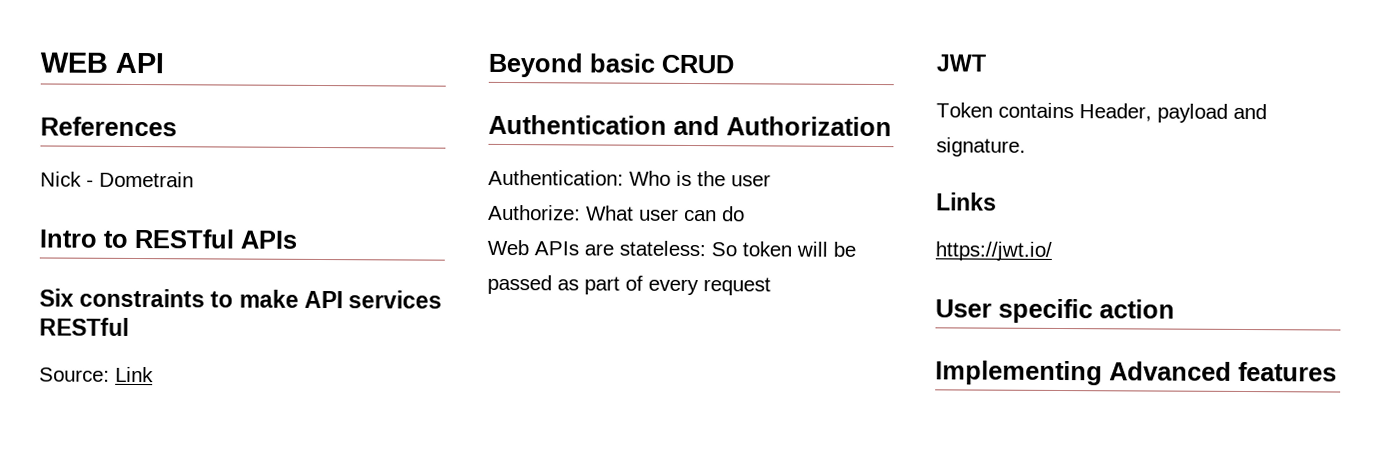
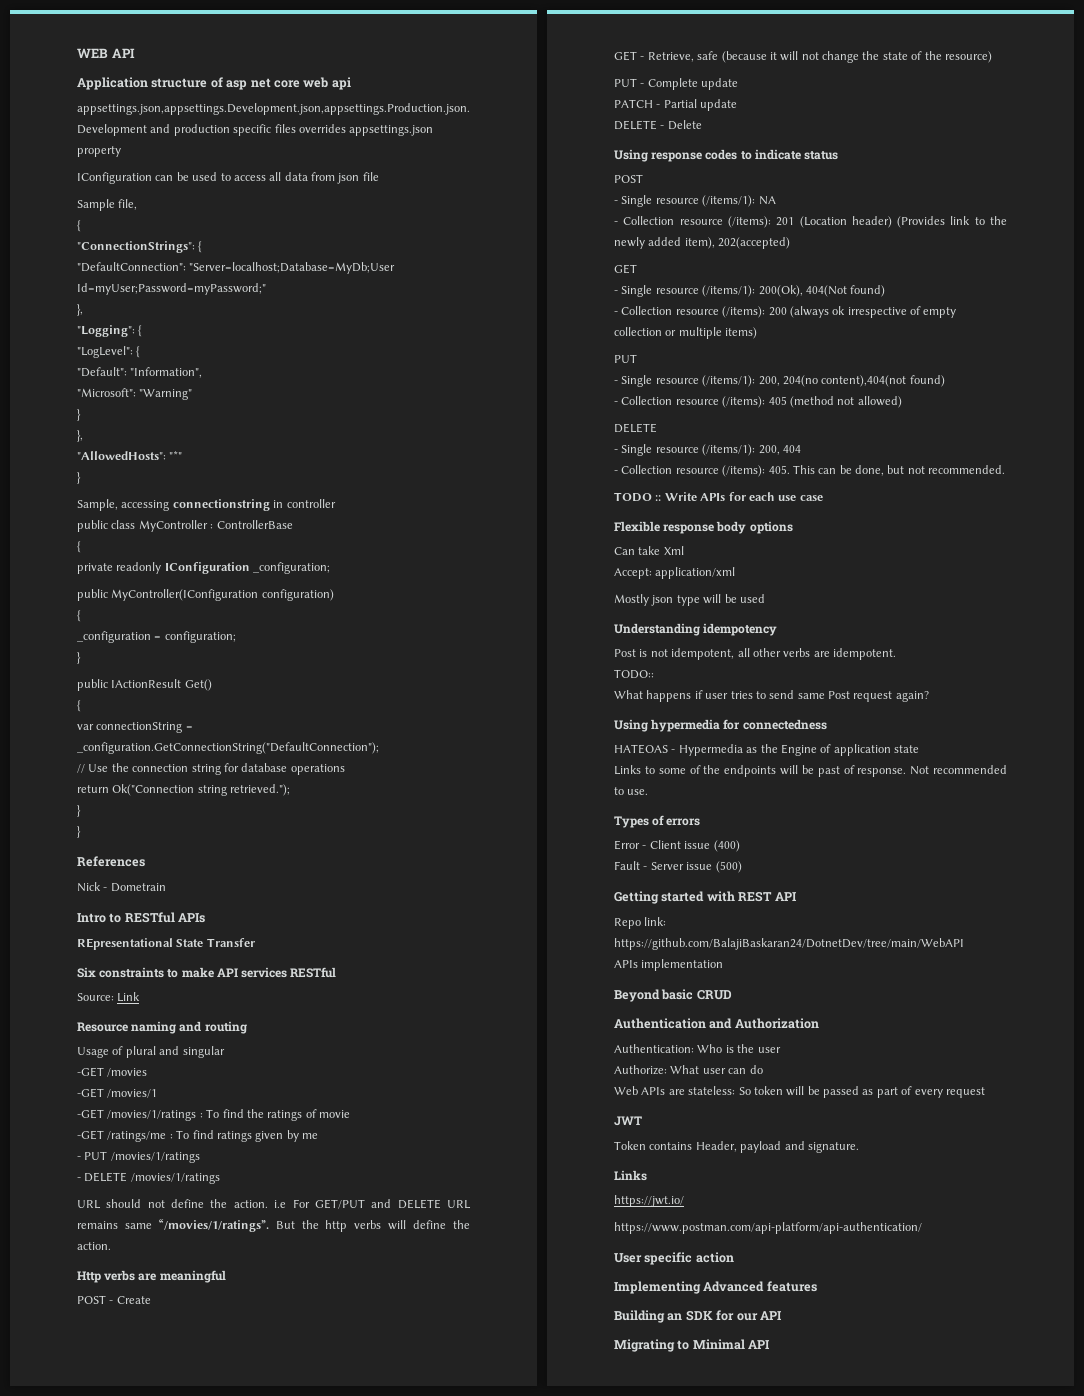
+ Application structure of asp net core web api
+ appsettings.json,appsettings.Development.json,appsettings.Production.json. Development and production specific files overrides appsettings.json property
+ IConfiguration can be used to access all data from json file
+ Sample file,
+ {
+ "ConnectionStrings": {
+ "DefaultConnection": "Server=localhost;Database=MyDb;User Id=myUser;Password=myPassword;"
+ },
+ "Logging": {
+ "LogLevel": {
+ "Default": "Information",
+ "Microsoft": "Warning"
+ }
+ },
+ "AllowedHosts": "*"
+ }
+ Sample, accessing connectionstring in controller
+ public class MyController : ControllerBase
+ {
+ private readonly IConfiguration _configuration;
+ public MyController(IConfiguration configuration)
+ {
+ _configuration = configuration;
+ }
+ public IActionResult Get()
+ {
+ var connectionString = _configuration.GetConnectionString("DefaultConnection");
+ // Use the connection string for database operations
+ return Ok("Connection string retrieved.");
+ }
+ }
+ REpresentational State Transfer
+ Resource naming and routing
+ Usage of plural and singular
+ -GET /movies
+ -GET /movies/1
+ -GET /movies/1/ratings : To find the ratings of movie
+ -GET /ratings/me : To find ratings given by me
+ - PUT /movies/1/ratings
+ - DELETE /movies/1/ratings
+ URL should not define the action. i.e For GET/PUT and DELETE URL remains same “/movies/1/ratings”. But the http verbs will define the action.
+ Http verbs are meaningful
+ POST - Create
+ GET - Retrieve, safe (because it will not change the state of the resource)
+ PUT - Complete update
+ PATCH - Partial update
+ DELETE - Delete
+ Using response codes to indicate status
+ POST
+ - Single resource (/items/1): NA
+ - Collection resource (/items): 201 (Location header) (Provides link to the newly added item), 202(accepted)
+ GET
+ - Single resource (/items/1): 200(Ok), 404(Not found)
+ - Collection resource (/items): 200 (always ok irrespective of empty collection or multiple items)
+ PUT
+ - Single resource (/items/1): 200, 204(no content),404(not found)
+ - Collection resource (/items): 405 (method not allowed)
+ DELETE
+ - Single resource (/items/1): 200, 404
+ - Collection resource (/items): 405. This can be done, but not recommended.
+ TODO :: Write APIs for each use case
+ Flexible response body options
+ Can take Xml
+ Accept: application/xml
+ Mostly json type will be used
+ Understanding idempotency
+ Post is not idempotent, all other verbs are idempotent.
+ TODO::
+ What happens if user tries to send same Post request again?
+ Using hypermedia for connectedness
+ HATEOAS - Hypermedia as the Engine of application state
+ Links to some of the endpoints will be past of response. Not recommended to use.
+ Types of errors
+ Error - Client issue (400)
+ Fault - Server issue (500)
+ Getting started with REST API
+ Repo link: https://github.com/BalajiBaskaran24/DotnetDev/tree/main/WebAPI
+ APIs implementation
+ https://www.postman.com/api-platform/api-authentication/
+ Building an SDK for our API
+ Migrating to Minimal API

